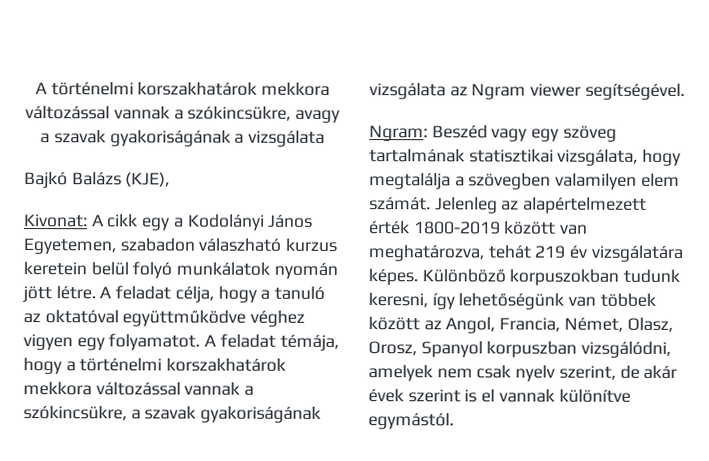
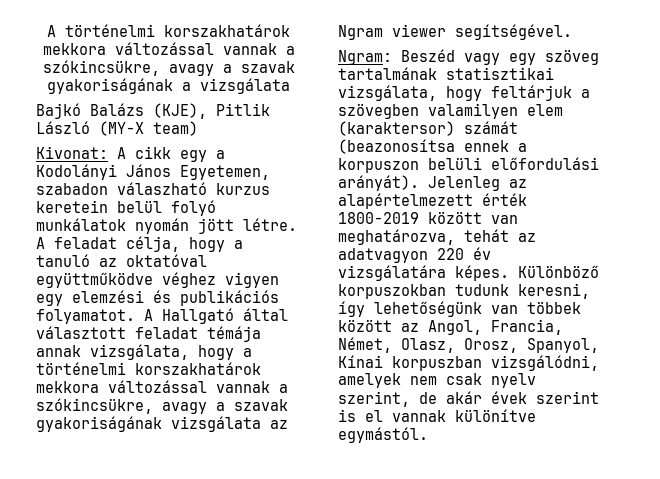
- Bajkó Balázs (KJE),
+ Bajkó Balázs (KJE), Pitlik László (MY-X team)
- A feladat célja, hogy a tanuló az oktatóval együttműködve véghez vigyen egy folyamatot. A feladat témája, hogy a történelmi korszakhatárok mekkora változással vannak a szókincsükre, a szavak gyakoriságának vizsgálata az Ngram viewer segítségével.
+ A feladat célja, hogy a tanuló az oktatóval együttműködve véghez vigyen egy elemzési és publikációs folyamatot. A Hallgató által választott feladat témája annak vizsgálata, hogy a történelmi korszakhatárok mekkora változással vannak a szókincsükre, avagy a szavak gyakoriságának vizsgálata az Ngram viewer segítségével.
- Ngram: Beszéd vagy egy szöveg tartalmának statisztikai vizsgálata, hogy megtalálja a szövegben valamilyen elem számát.
+ Ngram: Beszéd vagy egy szöveg tartalmának statisztikai vizsgálata, hogy feltárjuk a szövegben valamilyen elem (karaktersor) számát (beazonosítsa ennek a korpuszon belüli előfordulási arányát).
- Jelenleg az alapértelmezett érték 1800-2019 között van meghatározva, tehát 219 év vizsgálatára képes.
+ Jelenleg az alapértelmezett érték 1800-2019 között van meghatározva, tehát az adatvagyon 220 év vizsgálatára képes.
- Különböző korpuszokban tudunk keresni, így lehetőségünk van többek között az Angol, Francia, Német, Olasz, Orosz, Spanyol korpuszban vizsgálódni, amelyek nem csak nyelv szerint, de akár évek szerint is el vannak különítve egymástól.
+ Különböző korpuszokban tudunk keresni, így lehetőségünk van többek között az Angol, Francia, Német, Olasz, Orosz, Spanyol, Kínai korpuszban vizsgálódni, amelyek nem csak nyelv szerint, de akár évek szerint is el vannak különítve egymástól.

